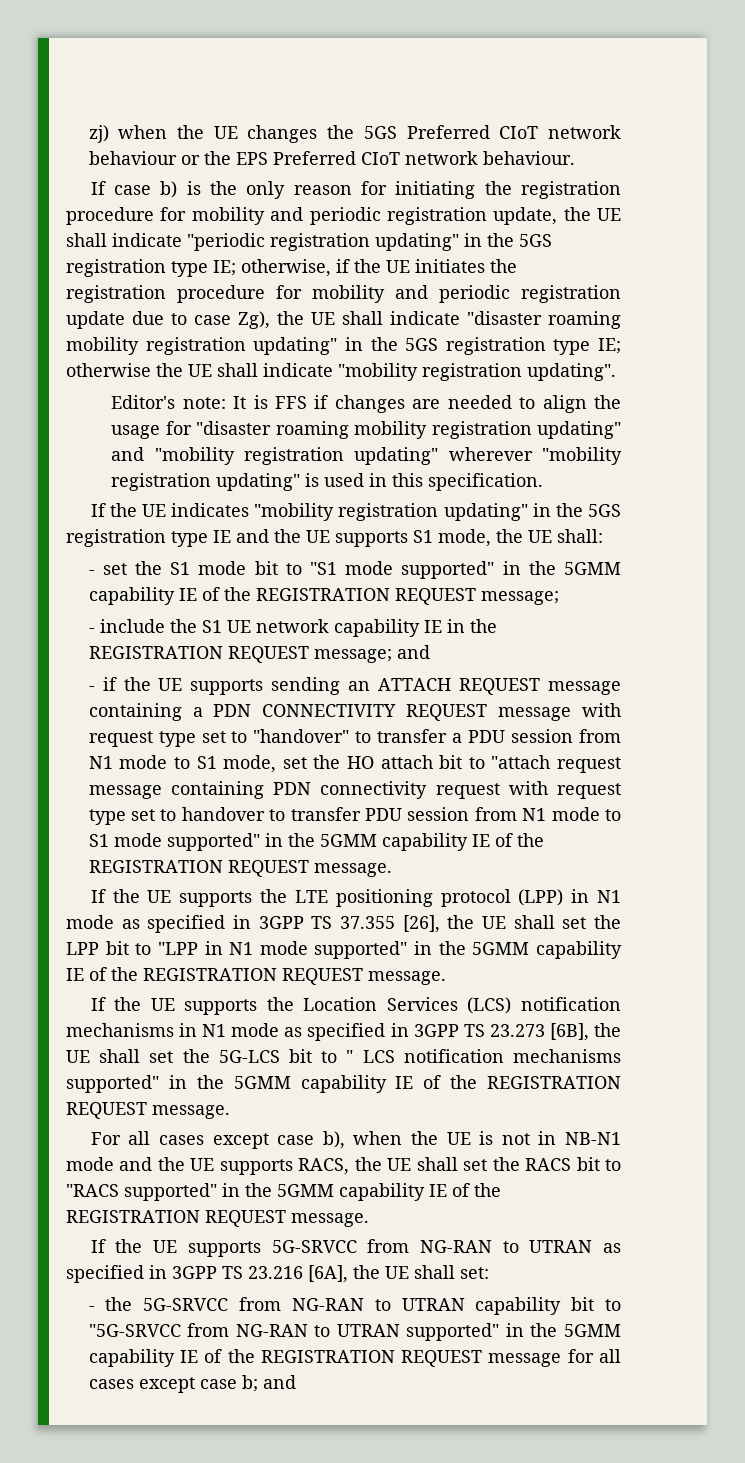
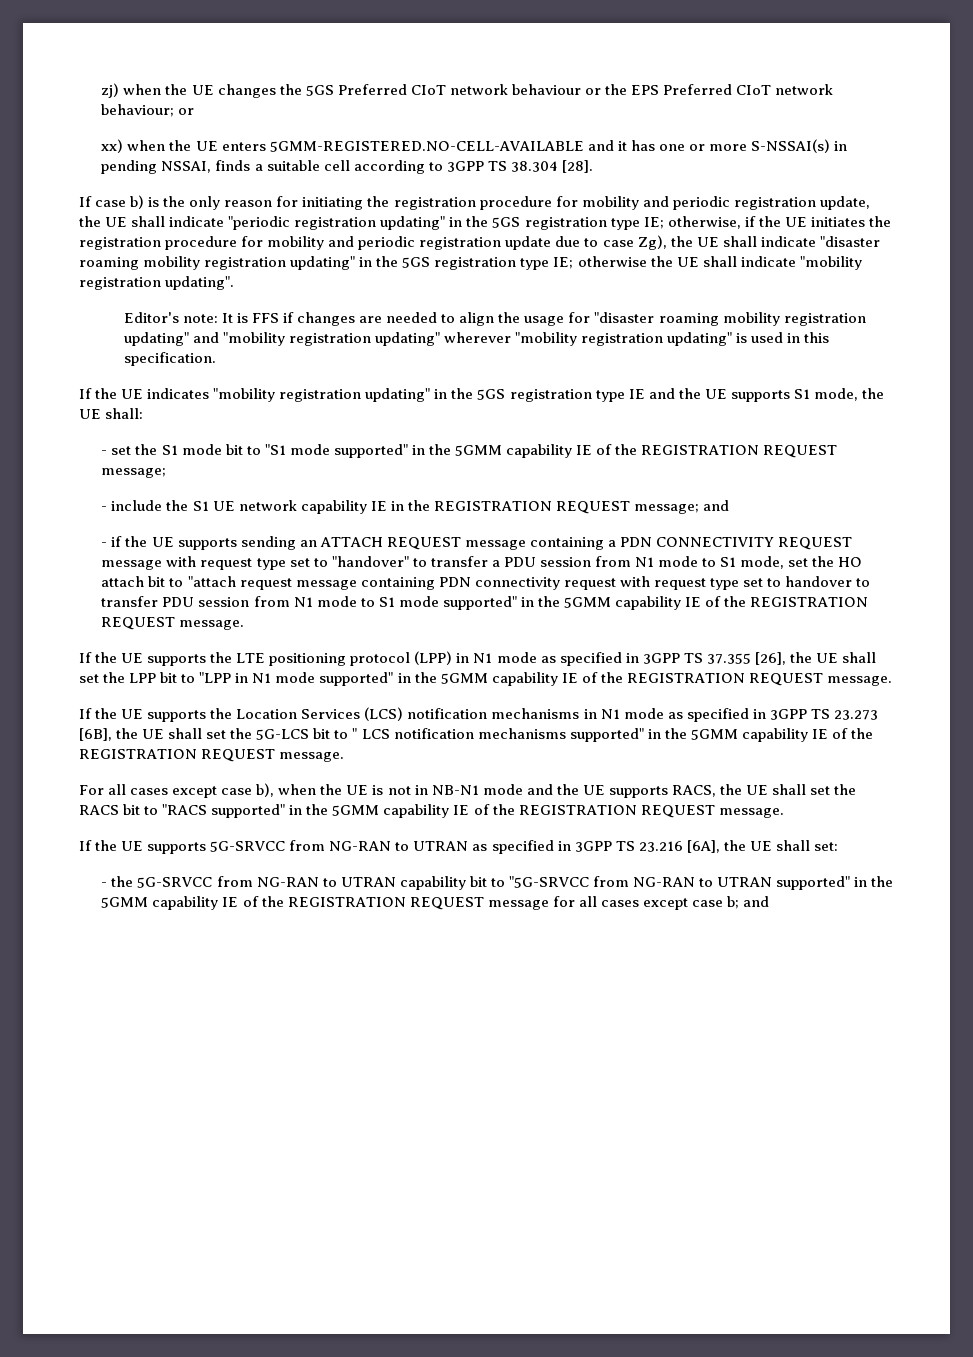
- zj) when the UE changes the 5GS Preferred CIoT network behaviour or the EPS Preferred CIoT network behaviour.
+ zj) when the UE changes the 5GS Preferred CIoT network behaviour or the EPS Preferred CIoT network behaviour; or
+ xx) when the UE enters 5GMM-REGISTERED.NO-CELL-AVAILABLE and it has one or more S-NSSAI(s) in pending NSSAI, finds a suitable cell according to 3GPP TS 38.304 [28].

